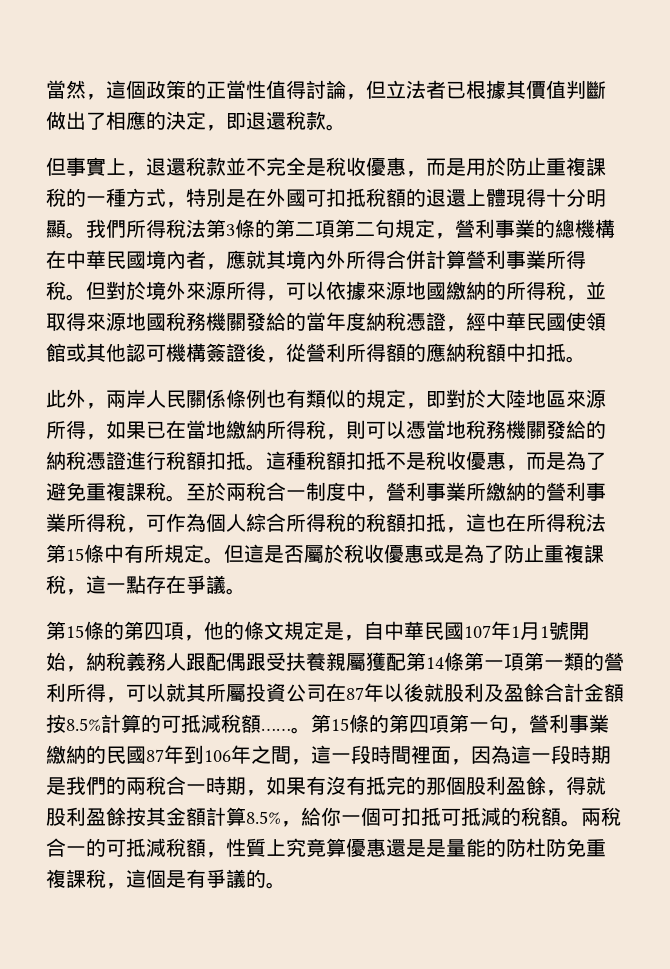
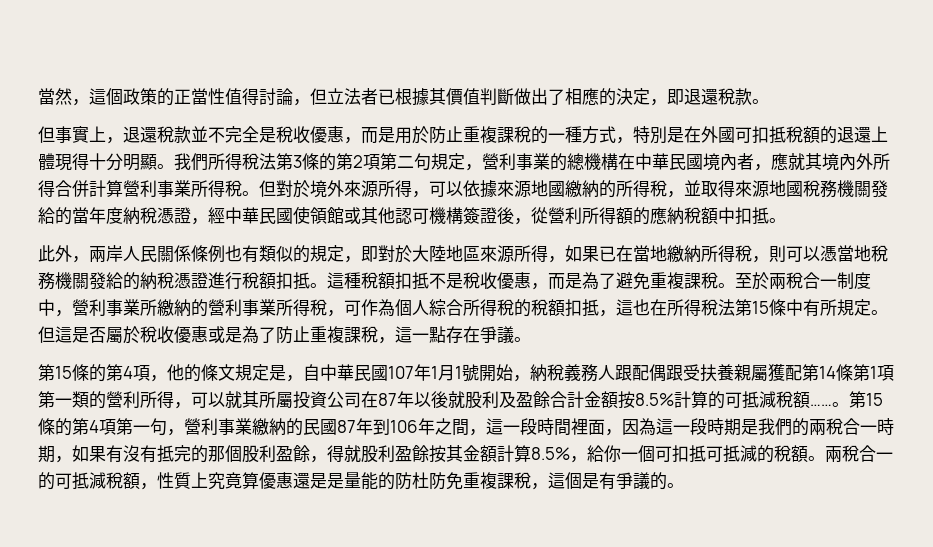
- 我們所得稅法第3條的第二項第二句規定，營利事業的總機構在中華民國境內者，應就其境內外所得合併計算營利事業所得稅。
+ 我們所得稅法第3條的第2項第二句規定，營利事業的總機構在中華民國境內者，應就其境內外所得合併計算營利事業所得稅。
- 第15條的第四項，他的條文規定是，自中華民國107年1月1號開始，納稅義務人跟配偶跟受扶養親屬獲配第14條第一項第一類的營利所得，可以就其所屬投資公司在87年以後就股利及盈餘合計金額按8.5%計算的可抵減稅額……
+ 第15條的第4項，他的條文規定是，自中華民國107年1月1號開始，納稅義務人跟配偶跟受扶養親屬獲配第14條第1項第一類的營利所得，可以就其所屬投資公司在87年以後就股利及盈餘合計金額按8.5%計算的可抵減稅額……
- 第15條的第四項第一句，營利事業繳納的民國87年到106年之間，這一段時間裡面，因為這一段時期是我們的兩稅合一時期，如果有沒有抵完的那個股利盈餘，得就股利盈餘按其金額計算8.5%，給你一個可扣抵可抵減的稅額。
+ 第15條的第4項第一句，營利事業繳納的民國87年到106年之間，這一段時間裡面，因為這一段時期是我們的兩稅合一時期，如果有沒有抵完的那個股利盈餘，得就股利盈餘按其金額計算8.5%，給你一個可扣抵可抵減的稅額。

